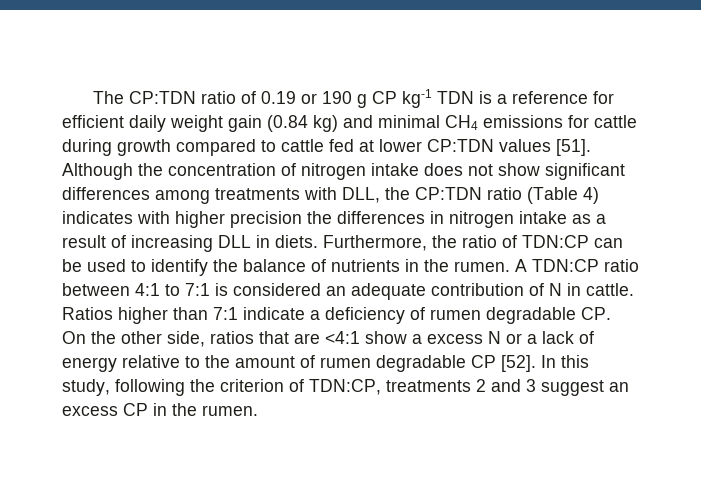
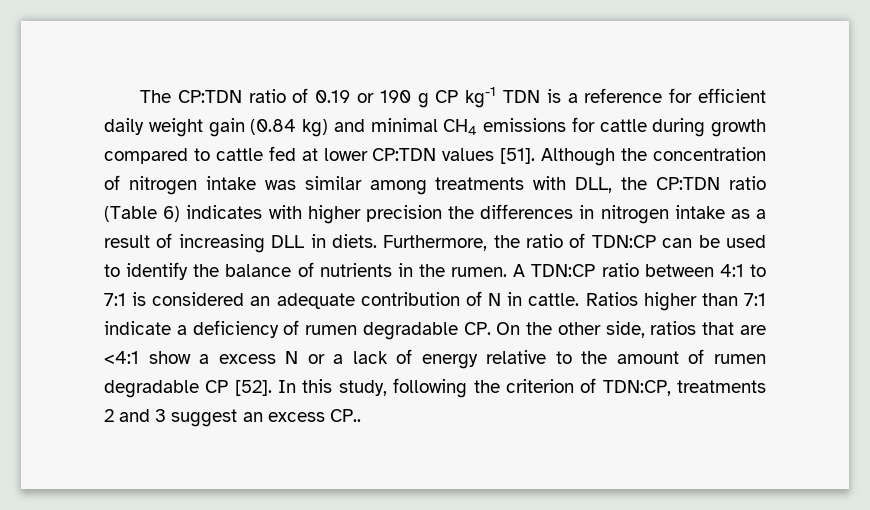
- Although the concentration of nitrogen intake does not show significant differences among treatments with DLL, the CP:TDN ratio (Table 4) indicates with higher precision the differences in nitrogen intake as a result of increasing DLL in diets.
+ Although the concentration of nitrogen intake was similar among treatments with DLL, the CP:TDN ratio (Table 6) indicates with higher precision the differences in nitrogen intake as a result of increasing DLL in diets.
- In this study, following the criterion of TDN:CP, treatments 2 and 3 suggest an excess CP in the rumen.
+ In this study, following the criterion of TDN:CP, treatments 2 and 3 suggest an excess CP..

